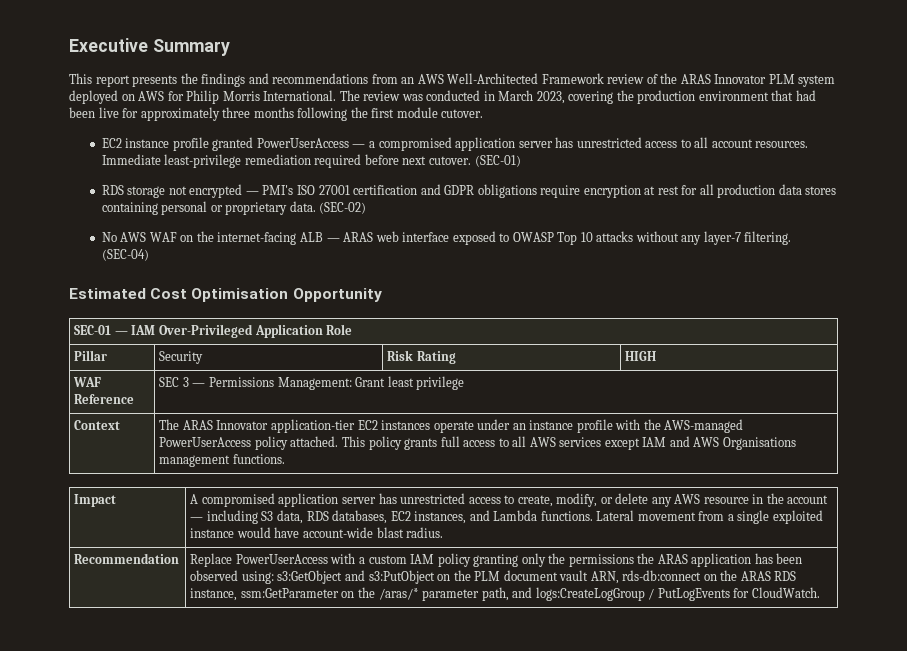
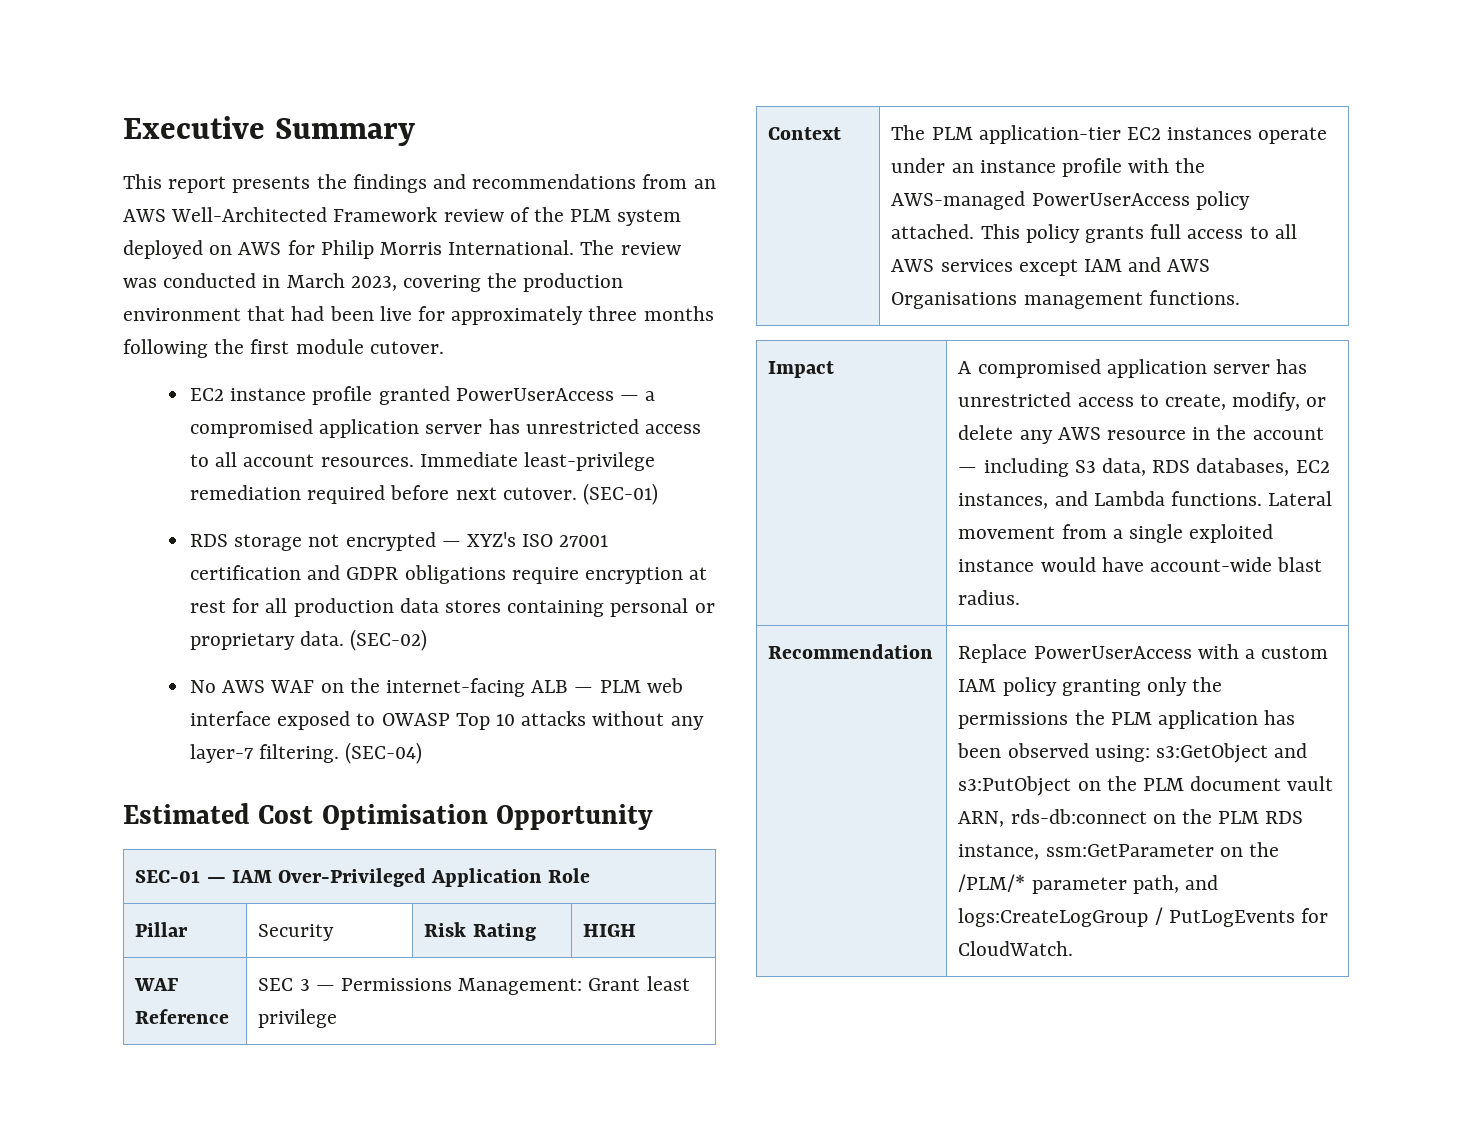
- This report presents the findings and recommendations from an AWS Well-Architected Framework review of the ARAS Innovator PLM system deployed on AWS for Philip Morris International.
+ This report presents the findings and recommendations from an AWS Well-Architected Framework review of the PLM system deployed on AWS for Philip Morris International.
- RDS storage not encrypted — PMI's ISO 27001 certification and GDPR obligations require encryption at rest for all production data stores containing personal or proprietary data.
+ RDS storage not encrypted — XYZ's ISO 27001 certification and GDPR obligations require encryption at rest for all production data stores containing personal or proprietary data.
- No AWS WAF on the internet-facing ALB — ARAS web interface exposed to OWASP Top 10 attacks without any layer-7 filtering.
+ No AWS WAF on the internet-facing ALB — PLM web interface exposed to OWASP Top 10 attacks without any layer-7 filtering.
- Context | The ARAS Innovator application-tier EC2 instances operate under an instance profile with the AWS-managed PowerUserAccess policy attached. This policy grants full access to all AWS services except IAM and AWS Organisations management functions.
+ Context | The PLM application-tier EC2 instances operate under an instance profile with the AWS-managed PowerUserAccess policy attached. This policy grants full access to all AWS services except IAM and AWS Organisations management functions.
- Replace PowerUserAccess with a custom IAM policy granting only the permissions the ARAS application has been observed using: s3:GetObject and s3:PutObject on the PLM document vault ARN, rds-db:connect on the ARAS RDS instance, ssm:GetParameter on the /aras/* parameter path, and logs:CreateLogGroup / PutLogEvents for CloudWatch.
+ Replace PowerUserAccess with a custom IAM policy granting only the permissions the PLM application has been observed using: s3:GetObject and s3:PutObject on the PLM document vault ARN, rds-db:connect on the PLM RDS instance, ssm:GetParameter on the /PLM/* parameter path, and logs:CreateLogGroup / PutLogEvents for CloudWatch.

